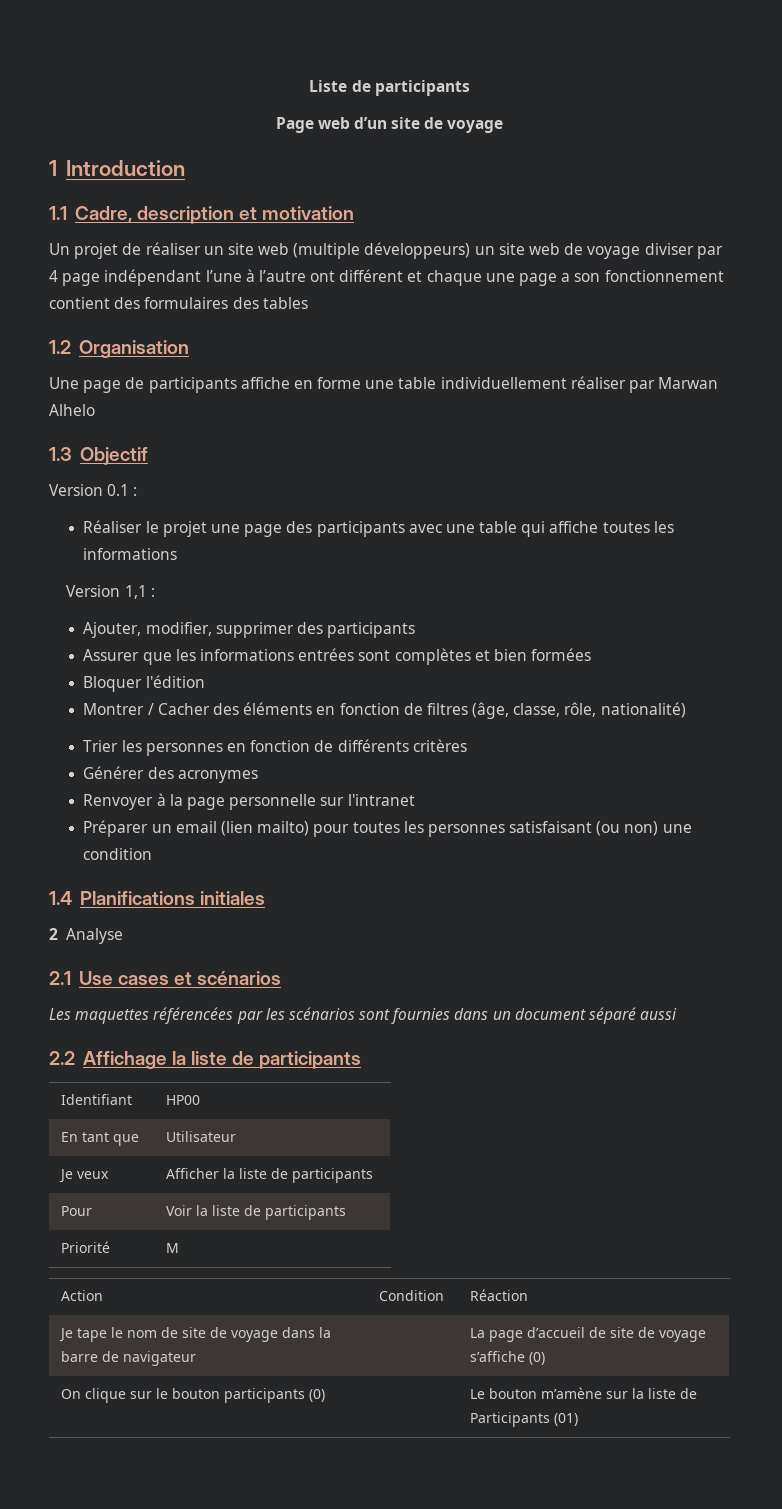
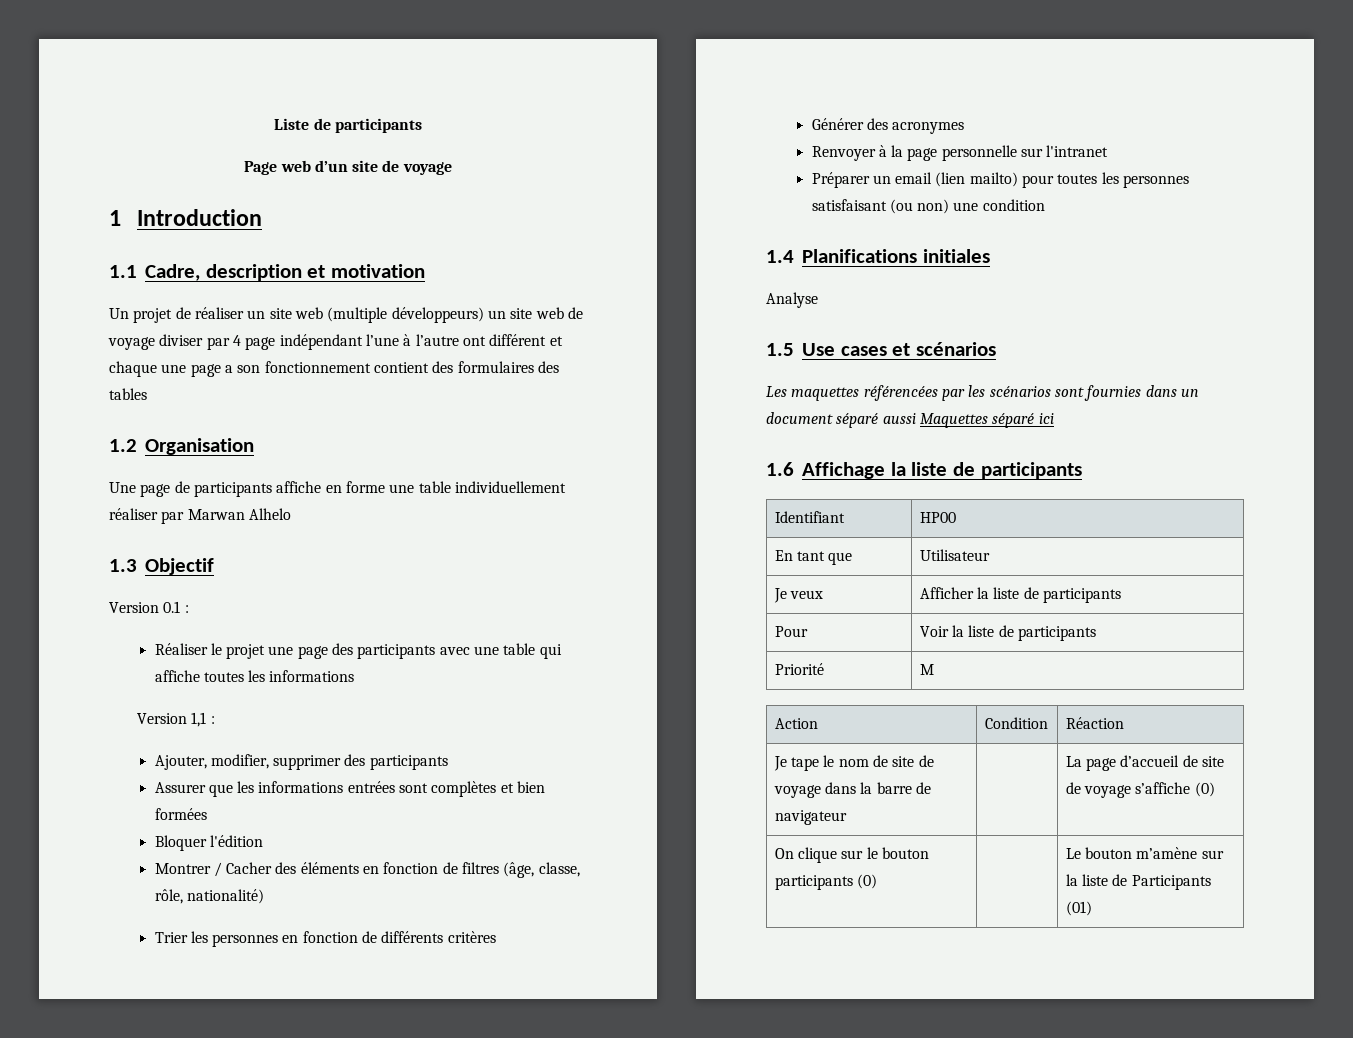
- 2 Analyse
+ Analyse
- 2.1 Use cases et scénarios
+ 1.5 Use cases et scénarios
- Les maquettes référencées par les scénarios sont fournies dans un document séparé aussi
- 2.2 Affichage la liste de participants
+ Les maquettes référencées par les scénarios sont fournies dans un document séparé aussi Maquettes séparé ici
+ 1.6 Affichage la liste de participants

